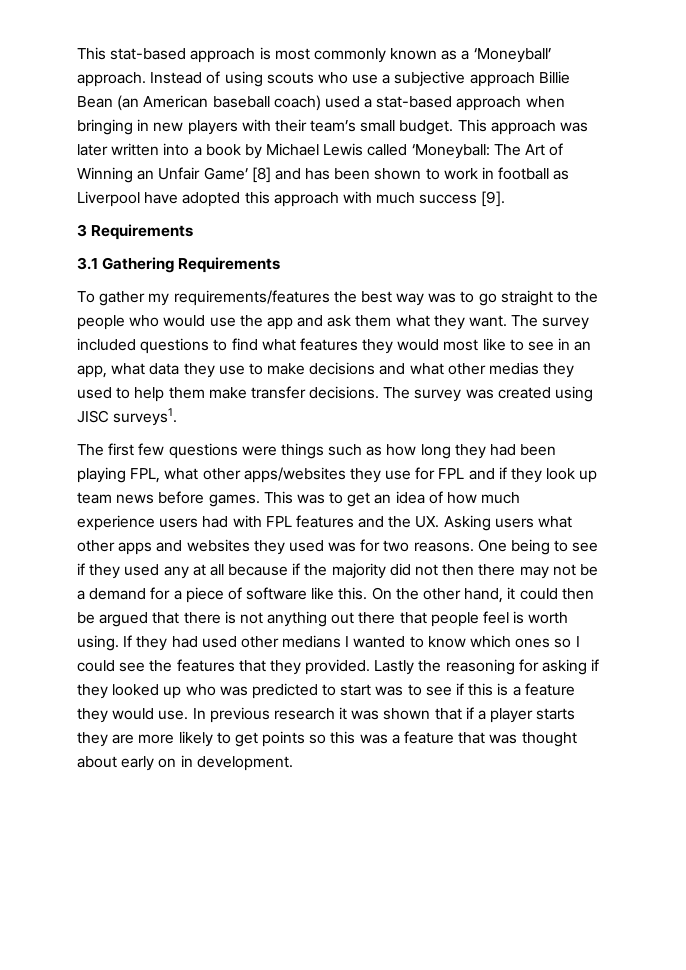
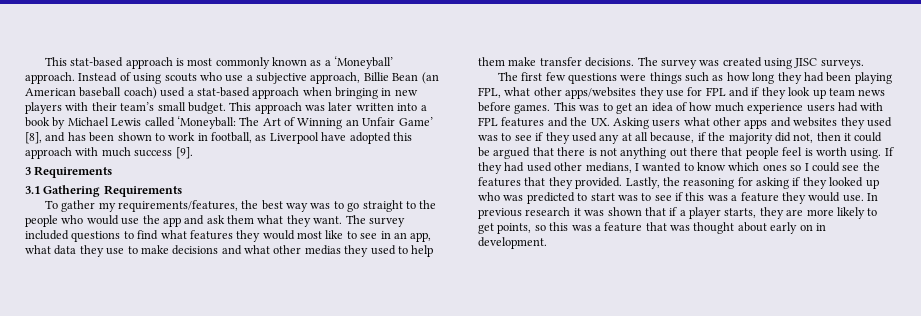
- Instead of using scouts who use a subjective approach Billie Bean (an American baseball coach) used a stat-based approach when bringing in new players with their team’s small budget.
+ Instead of using scouts who use a subjective approach, Billie Bean (an American baseball coach) used a stat-based approach when bringing in new players with their team’s small budget.
- This approach was later written into a book by Michael Lewis called ‘Moneyball: The Art of Winning an Unfair Game’ [8] and has been shown to work in football as Liverpool have adopted this approach with much success [9].
+ This approach was later written into a book by Michael Lewis called ‘Moneyball: The Art of Winning an Unfair Game’ [8], and has been shown to work in football, as Liverpool have adopted this approach with much success [9].
- To gather my requirements/features the best way was to go straight to the people who would use the app and ask them what they want.
+ To gather my requirements/features, the best way was to go straight to the people who would use the app and ask them what they want.
- The survey was created using JISC surveys1.
+ The survey was created using JISC surveys.
- This was to get an idea of how much experience users had with FPL features and the UX. Asking users what other apps and websites they used was for two reasons. One being to see if they used any at all because if the majority did not then there may not be a demand for a piece of software like this. On the other hand, it could then be argued that there is not anything out there that people feel is worth using.
+ This was to get an idea of how much experience users had with FPL features and the UX. Asking users what other apps and websites they used was to see if they used any at all because, if the majority did not, then it could be argued that there is not anything out there that people feel is worth using.
- If they had used other medians I wanted to know which ones so I could see the features that they provided.
+ If they had used other medians, I wanted to know which ones so I could see the features that they provided.
- Lastly the reasoning for asking if they looked up who was predicted to start was to see if this is a feature they would use.
+ Lastly, the reasoning for asking if they looked up who was predicted to start was to see if this was a feature they would use.
- In previous research it was shown that if a player starts they are more likely to get points so this was a feature that was thought about early on in development.
+ In previous research it was shown that if a player starts, they are more likely to get points, so this was a feature that was thought about early on in development.

